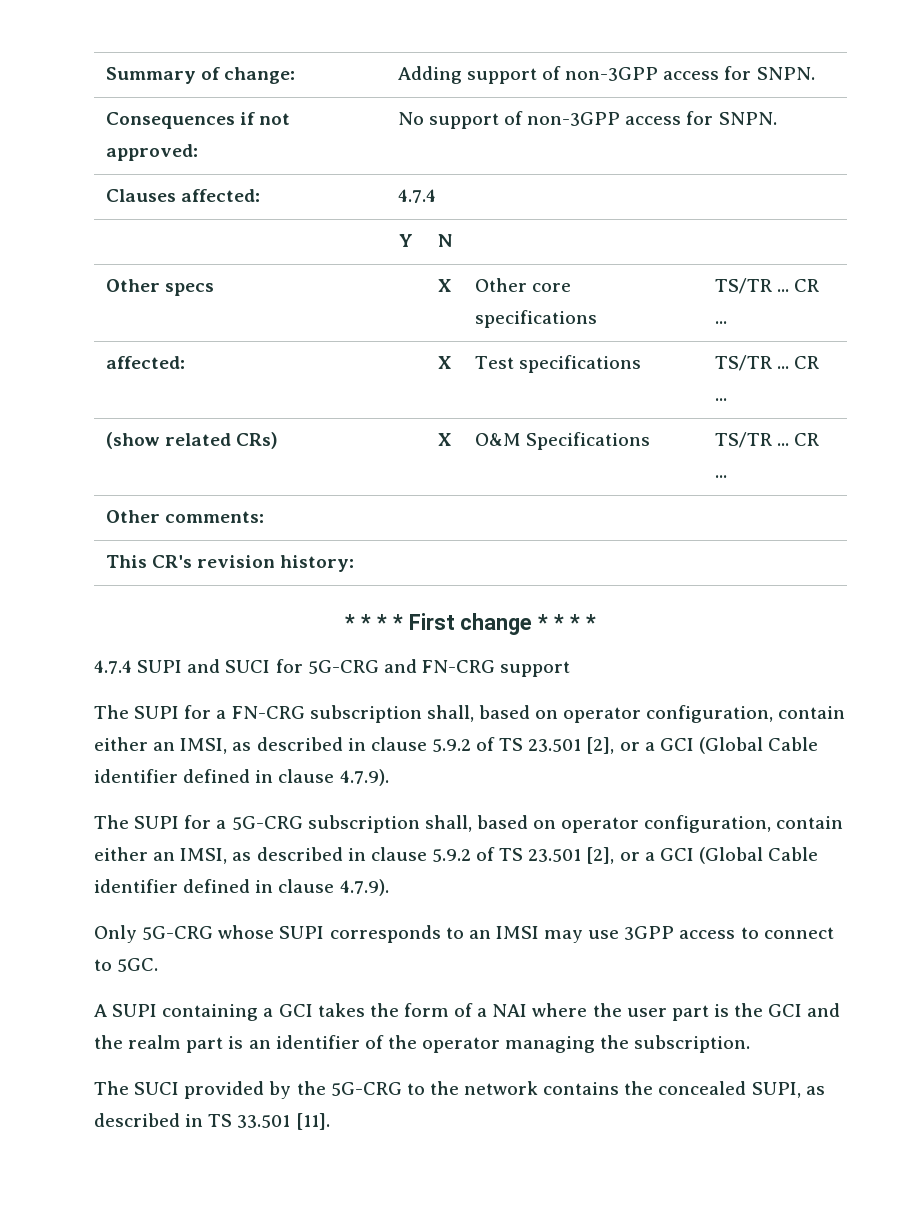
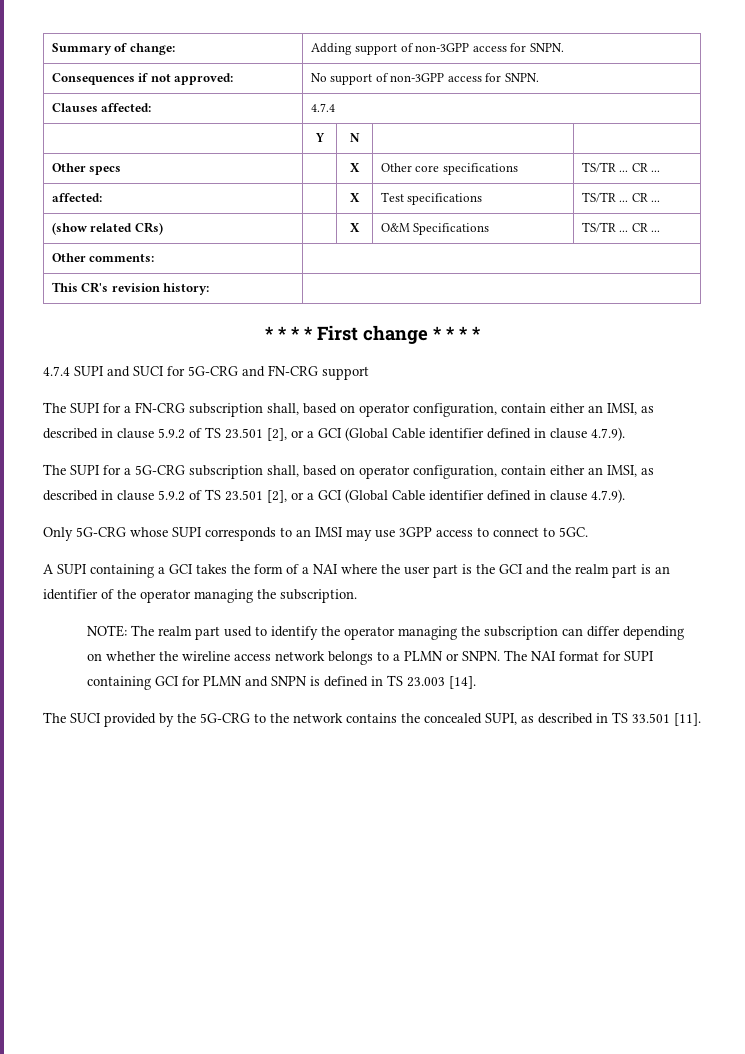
+ NOTE: The realm part used to identify the operator managing the subscription can differ depending on whether the wireline access network belongs to a PLMN or SNPN. The NAI format for SUPI containing GCI for PLMN and SNPN is defined in TS 23.003 [14].

